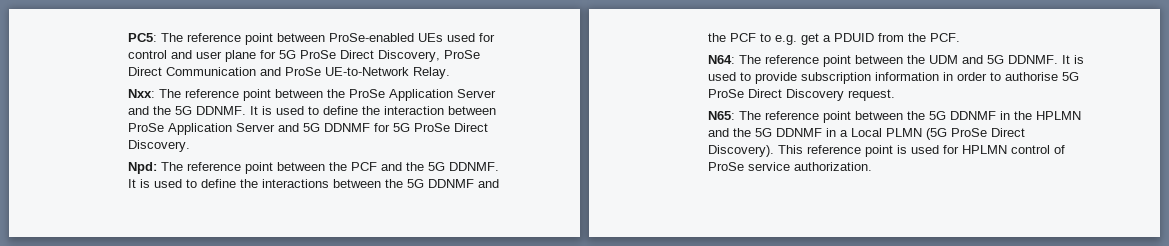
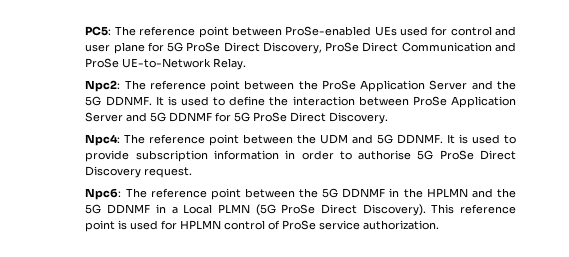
- Nxx: The reference point between the ProSe Application Server and the 5G DDNMF.
+ Npc2: The reference point between the ProSe Application Server and the 5G DDNMF.
- Npd: The reference point between the PCF and the 5G DDNMF. It is used to define the interactions between the 5G DDNMF and the PCF to e.g. get a PDUID from the PCF.
- N64: The reference point between the UDM and 5G DDNMF.
+ Npc4: The reference point between the UDM and 5G DDNMF.
- N65: The reference point between the 5G DDNMF in the HPLMN and the 5G DDNMF in a Local PLMN (5G ProSe Direct Discovery).
+ Npc6: The reference point between the 5G DDNMF in the HPLMN and the 5G DDNMF in a Local PLMN (5G ProSe Direct Discovery).

